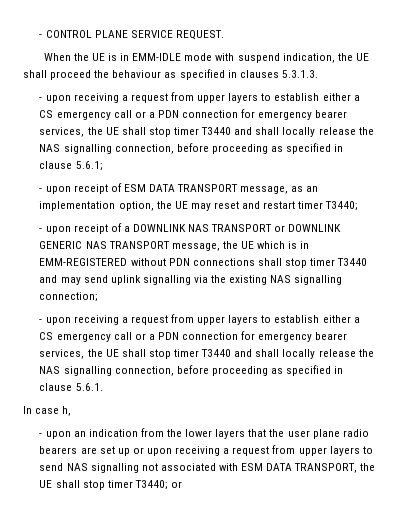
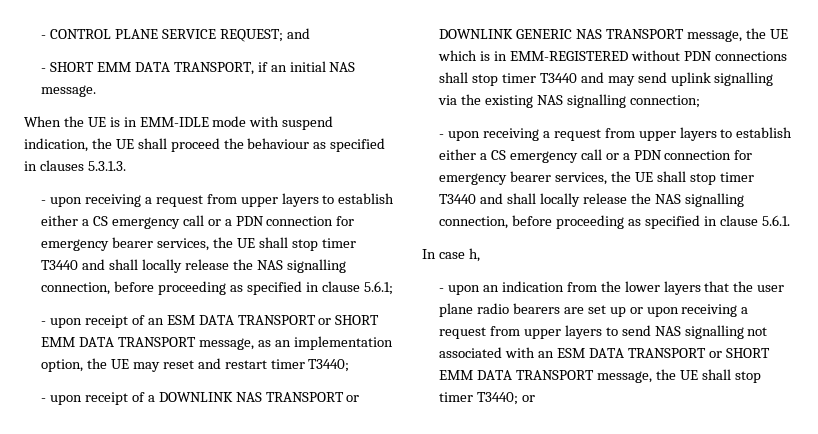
- - CONTROL PLANE SERVICE REQUEST.
+ - CONTROL PLANE SERVICE REQUEST; and
+ - SHORT EMM DATA TRANSPORT, if an initial NAS message.
- - upon receipt of ESM DATA TRANSPORT message, as an implementation option, the UE may reset and restart timer T3440;
+ - upon receipt of an ESM DATA TRANSPORT or SHORT EMM DATA TRANSPORT message, as an implementation option, the UE may reset and restart timer T3440;
- - upon an indication from the lower layers that the user plane radio bearers are set up or upon receiving a request from upper layers to send NAS signalling not associated with ESM DATA TRANSPORT, the UE shall stop timer T3440; or
+ - upon an indication from the lower layers that the user plane radio bearers are set up or upon receiving a request from upper layers to send NAS signalling not associated with an ESM DATA TRANSPORT or SHORT EMM DATA TRANSPORT message, the UE shall stop timer T3440; or

